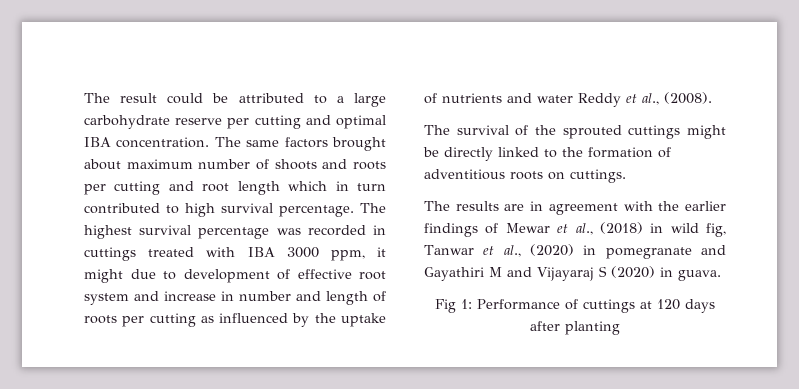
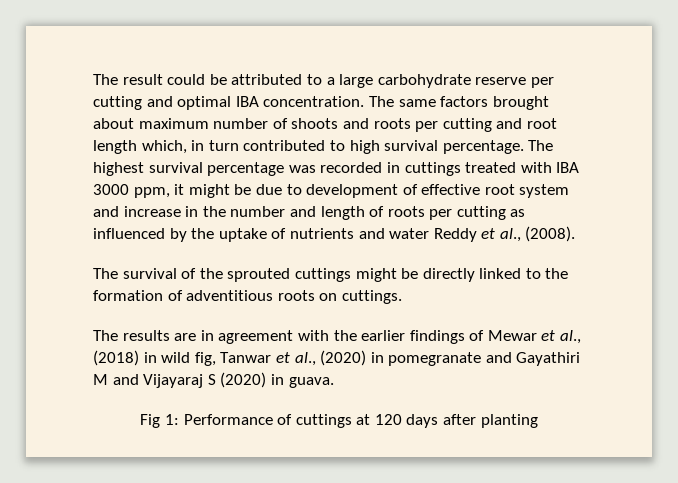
- The same factors brought about maximum number of shoots and roots per cutting and root length which in turn contributed to high survival percentage.
+ The same factors brought about maximum number of shoots and roots per cutting and root length which, in turn contributed to high survival percentage.
- The highest survival percentage was recorded in cuttings treated with IBA 3000 ppm, it might due to development of effective root system and increase in number and length of roots per cutting as influenced by the uptake of nutrients and water Reddy et al., (2008).
+ The highest survival percentage was recorded in cuttings treated with IBA 3000 ppm, it might be due to development of effective root system and increase in the number and length of roots per cutting as influenced by the uptake of nutrients and water Reddy et al., (2008).

